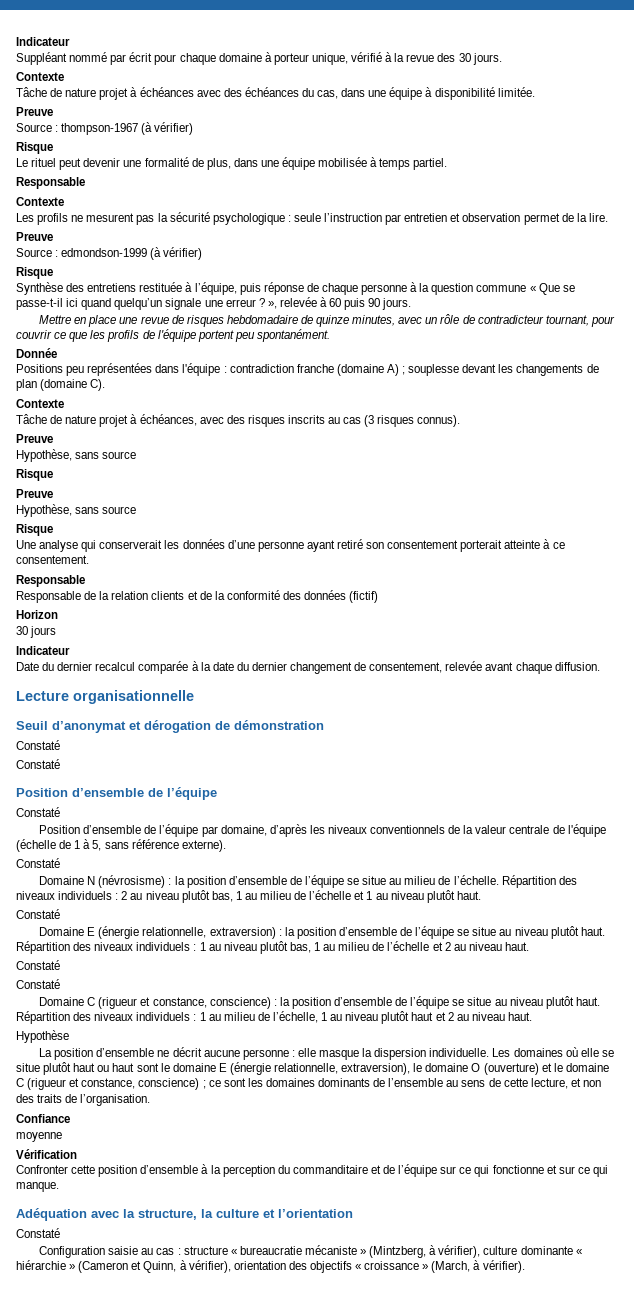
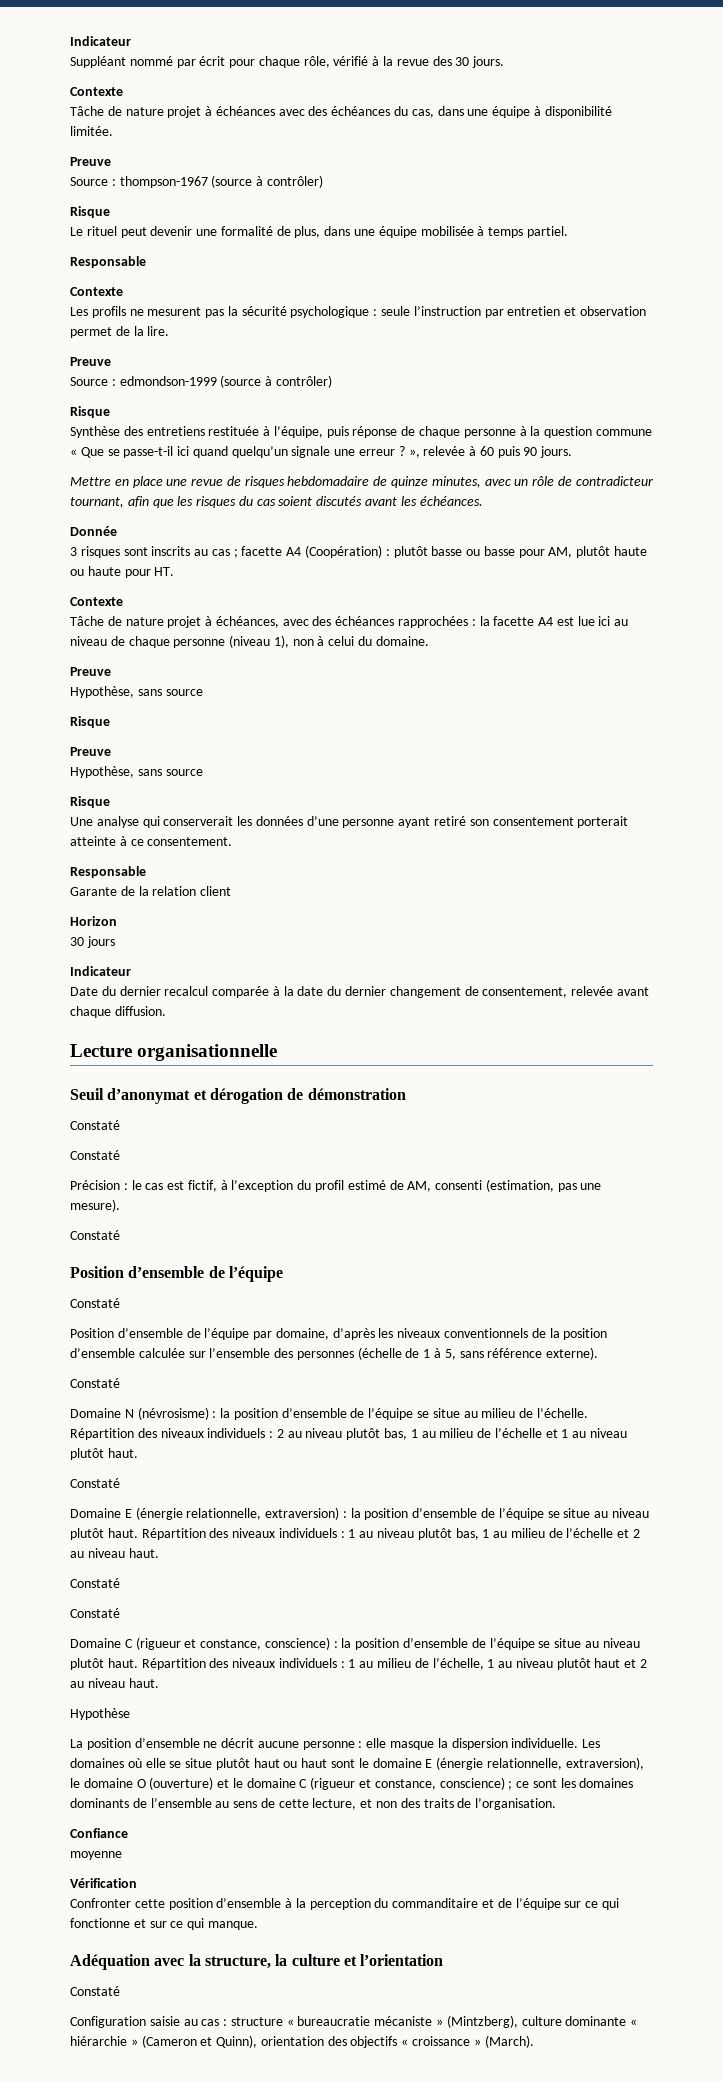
- Suppléant nommé par écrit pour chaque domaine à porteur unique, vérifié à la revue des 30 jours.
+ Suppléant nommé par écrit pour chaque rôle, vérifié à la revue des 30 jours.
- Source : thompson-1967 (à vérifier)
+ Source : thompson-1967 (source à contrôler)
- Source : edmondson-1999 (à vérifier)
+ Source : edmondson-1999 (source à contrôler)
- Mettre en place une revue de risques hebdomadaire de quinze minutes, avec un rôle de contradicteur tournant, pour couvrir ce que les profils de l'équipe portent peu spontanément.
+ Mettre en place une revue de risques hebdomadaire de quinze minutes, avec un rôle de contradicteur tournant, afin que les risques du cas soient discutés avant les échéances.
  Donnée
- Positions peu représentées dans l'équipe : contradiction franche (domaine A) ; souplesse devant les changements de plan (domaine C).
+ 3 risques sont inscrits au cas ; facette A4 (Coopération) : plutôt basse ou basse pour AM, plutôt haute ou haute pour HT.
- Tâche de nature projet à échéances, avec des risques inscrits au cas (3 risques connus).
+ Tâche de nature projet à échéances, avec des échéances rapprochées : la facette A4 est lue ici au niveau de chaque personne (niveau 1), non à celui du domaine.
- Responsable de la relation clients et de la conformité des données (fictif)
+ Garante de la relation client
+ Précision : le cas est fictif, à l’exception du profil estimé de AM, consenti (estimation, pas une mesure).
+ Constaté
- Position d’ensemble de l’équipe par domaine, d’après les niveaux conventionnels de la valeur centrale de l'équipe (échelle de 1 à 5, sans référence externe).
+ Position d’ensemble de l’équipe par domaine, d’après les niveaux conventionnels de la position d’ensemble calculée sur l’ensemble des personnes (échelle de 1 à 5, sans référence externe).
- Configuration saisie au cas : structure « bureaucratie mécaniste » (Mintzberg, à vérifier), culture dominante « hiérarchie » (Cameron et Quinn, à vérifier), orientation des objectifs « croissance » (March, à vérifier).
+ Configuration saisie au cas : structure « bureaucratie mécaniste » (Mintzberg), culture dominante « hiérarchie » (Cameron et Quinn), orientation des objectifs « croissance » (March).

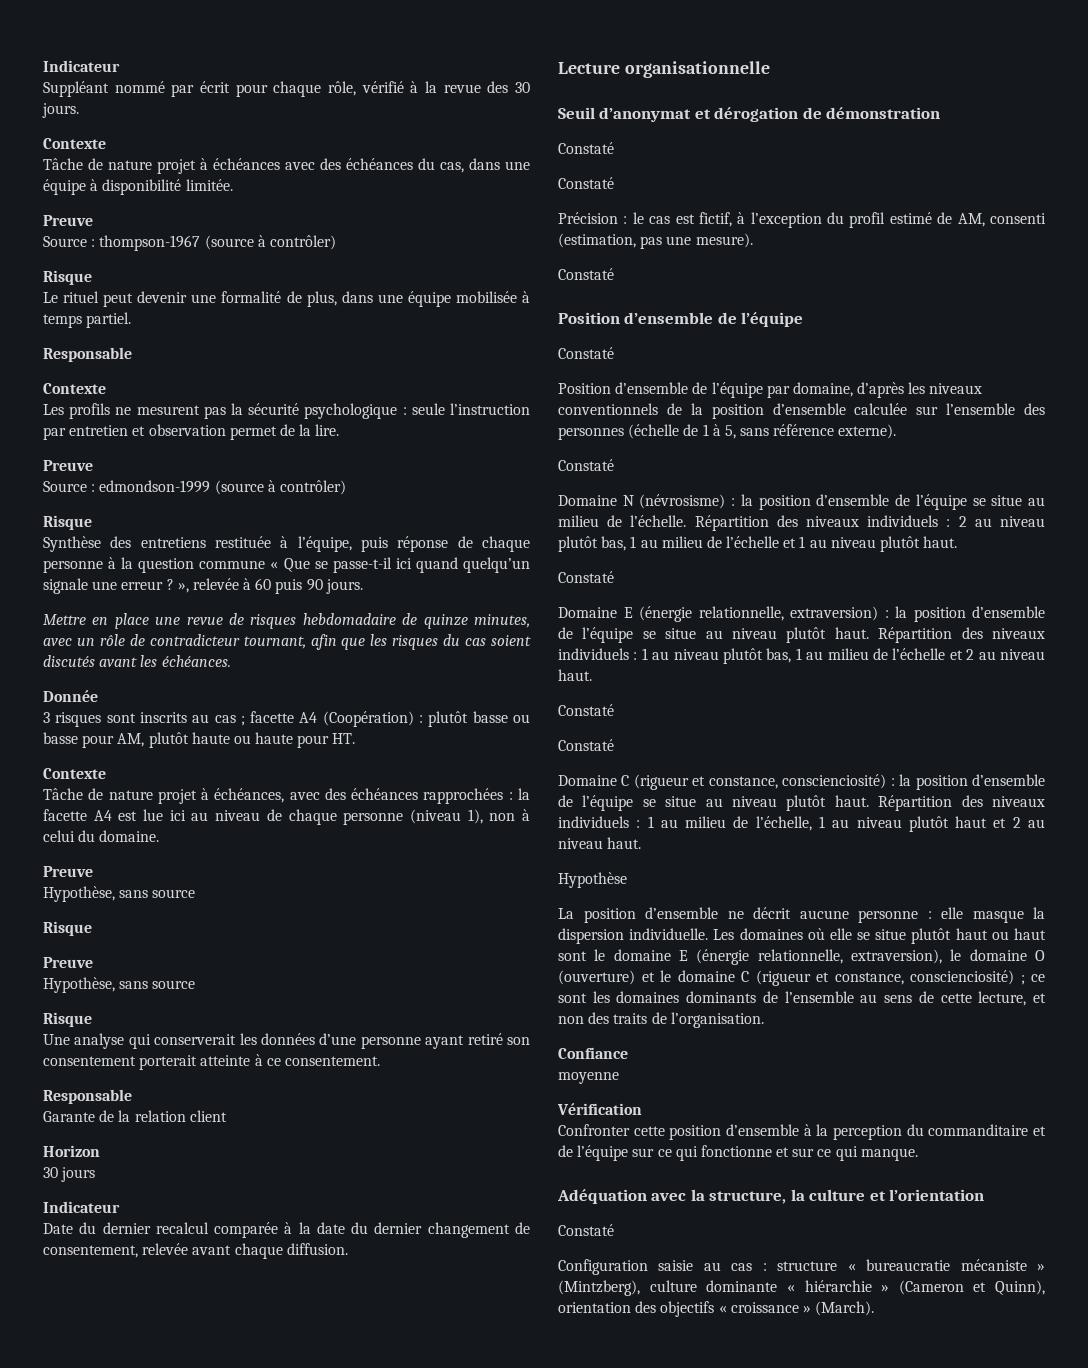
- Domaine C (rigueur et constance, conscience) : la position d’ensemble de l’équipe se situe au niveau plutôt haut.
+ Domaine C (rigueur et constance, conscienciosité) : la position d’ensemble de l’équipe se situe au niveau plutôt haut.
- Les domaines où elle se situe plutôt haut ou haut sont le domaine E (énergie relationnelle, extraversion), le domaine O (ouverture) et le domaine C (rigueur et constance, conscience) ; ce sont les domaines dominants de l’ensemble au sens de cette lecture, et non des traits de l’organisation.
+ Les domaines où elle se situe plutôt haut ou haut sont le domaine E (énergie relationnelle, extraversion), le domaine O (ouverture) et le domaine C (rigueur et constance, conscienciosité) ; ce sont les domaines dominants de l’ensemble au sens de cette lecture, et non des traits de l’organisation.

